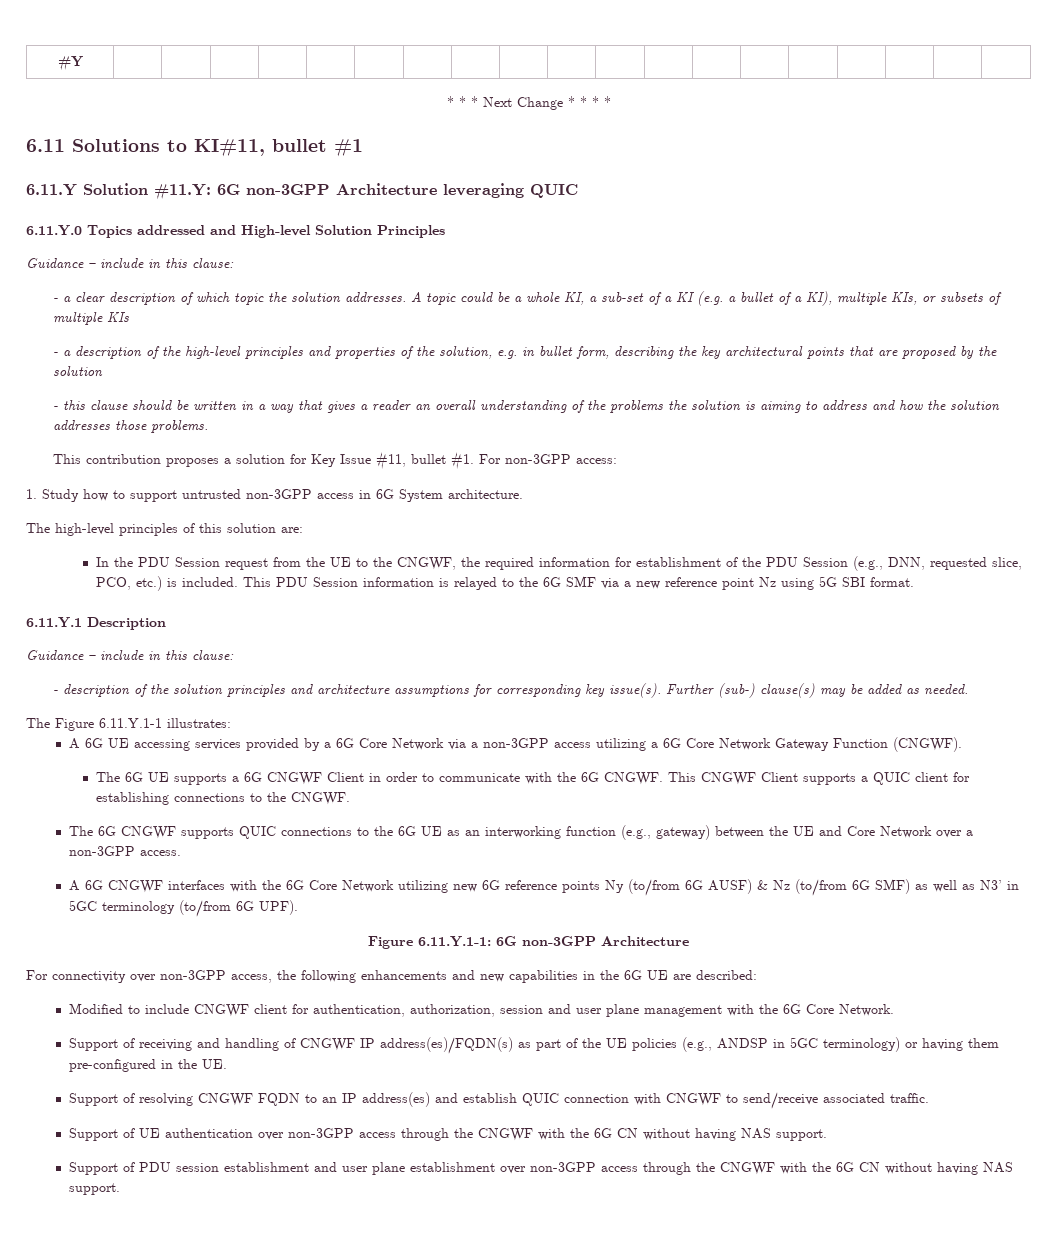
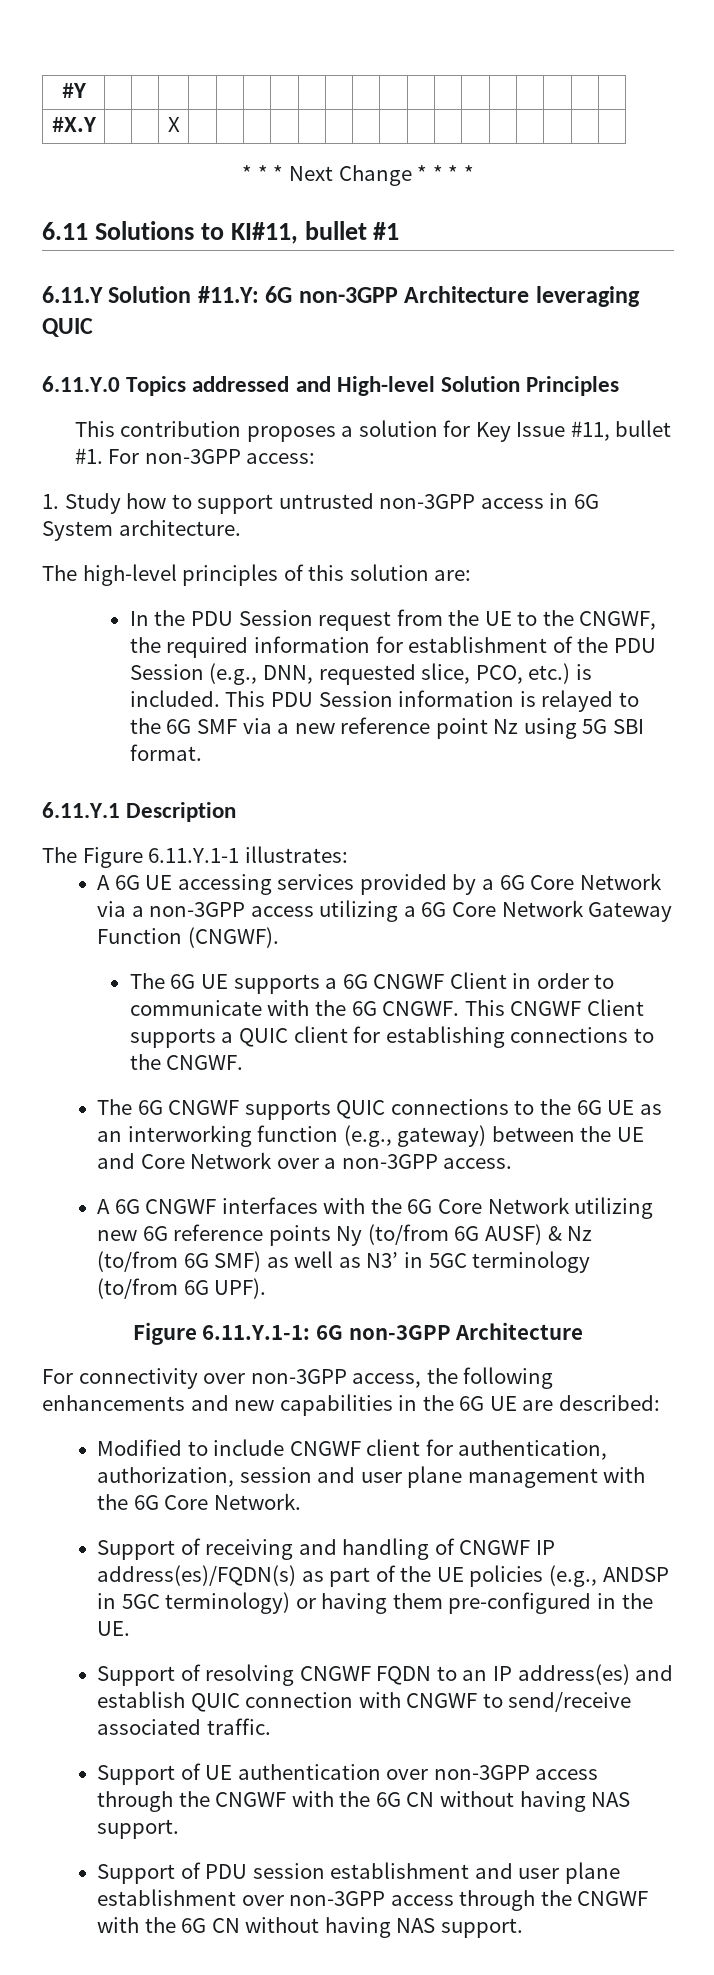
+ #X.Y | | | X | | | | | | | | | | | | | | | |
  6.11.Y.0 Topics addressed and High-level Solution Principles
- Guidance – include in this clause:
- - a clear description of which topic the solution addresses. A topic could be a whole KI, a sub-set of a KI (e.g. a bullet of a KI), multiple KIs, or subsets of multiple KIs
- - a description of the high-level principles and properties of the solution, e.g. in bullet form, describing the key architectural points that are proposed by the solution
- - this clause should be written in a way that gives a reader an overall understanding of the problems the solution is aiming to address and how the solution addresses those problems.
  6.11.Y.1 Description
- Guidance – include in this clause:
- - description of the solution principles and architecture assumptions for corresponding key issue(s). Further (sub-) clause(s) may be added as needed.

